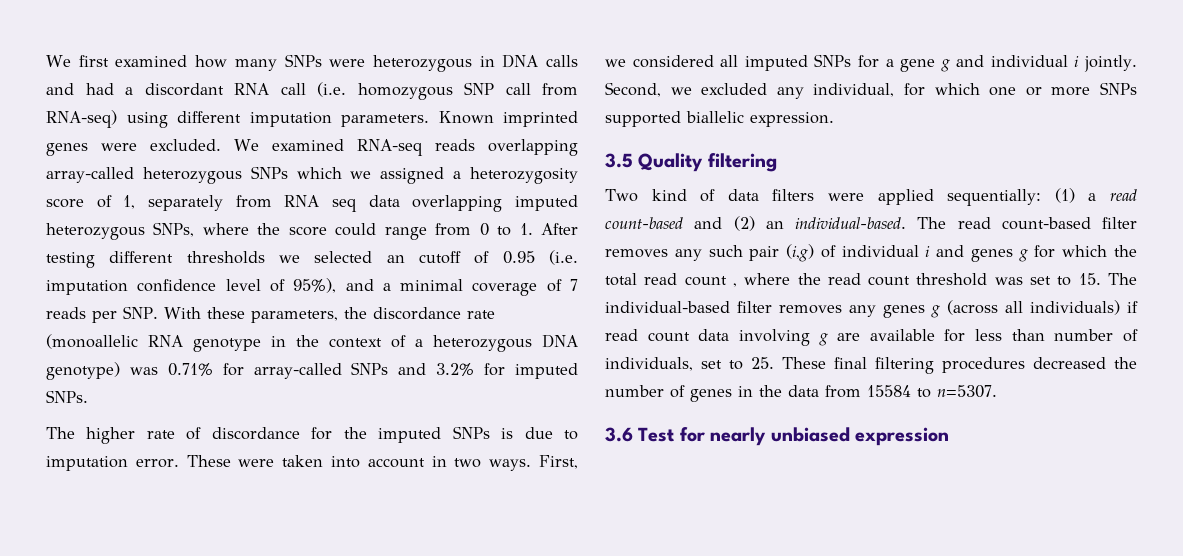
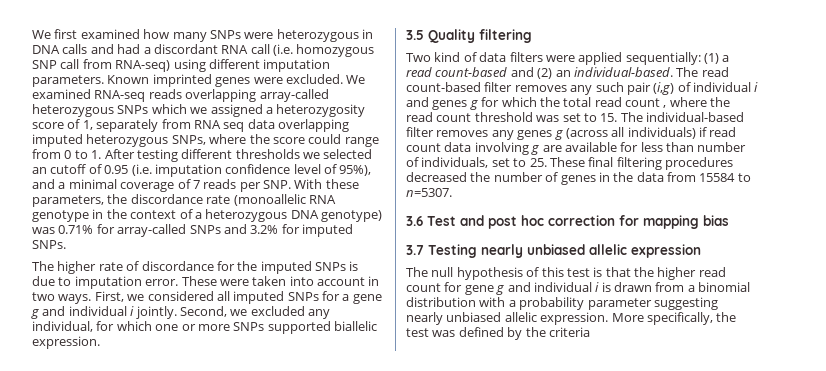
- 3.6 Test for nearly unbiased expression
+ 3.6 Test and post hoc correction for mapping bias
+ 3.7 Testing nearly unbiased allelic expression
+ The null hypothesis of this test is that the higher read count for gene g and individual i is drawn from a binomial distribution with a probability parameter suggesting nearly unbiased allelic expression. More specifically, the test was defined by the criteria

